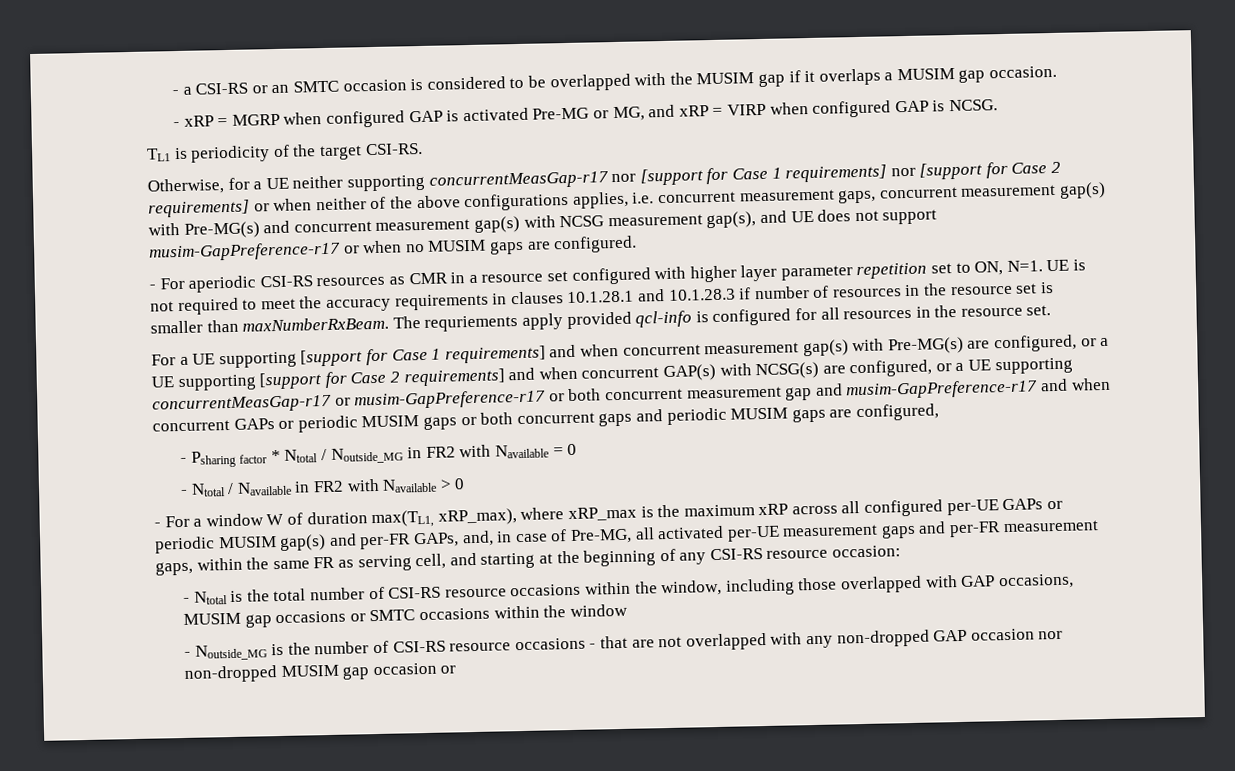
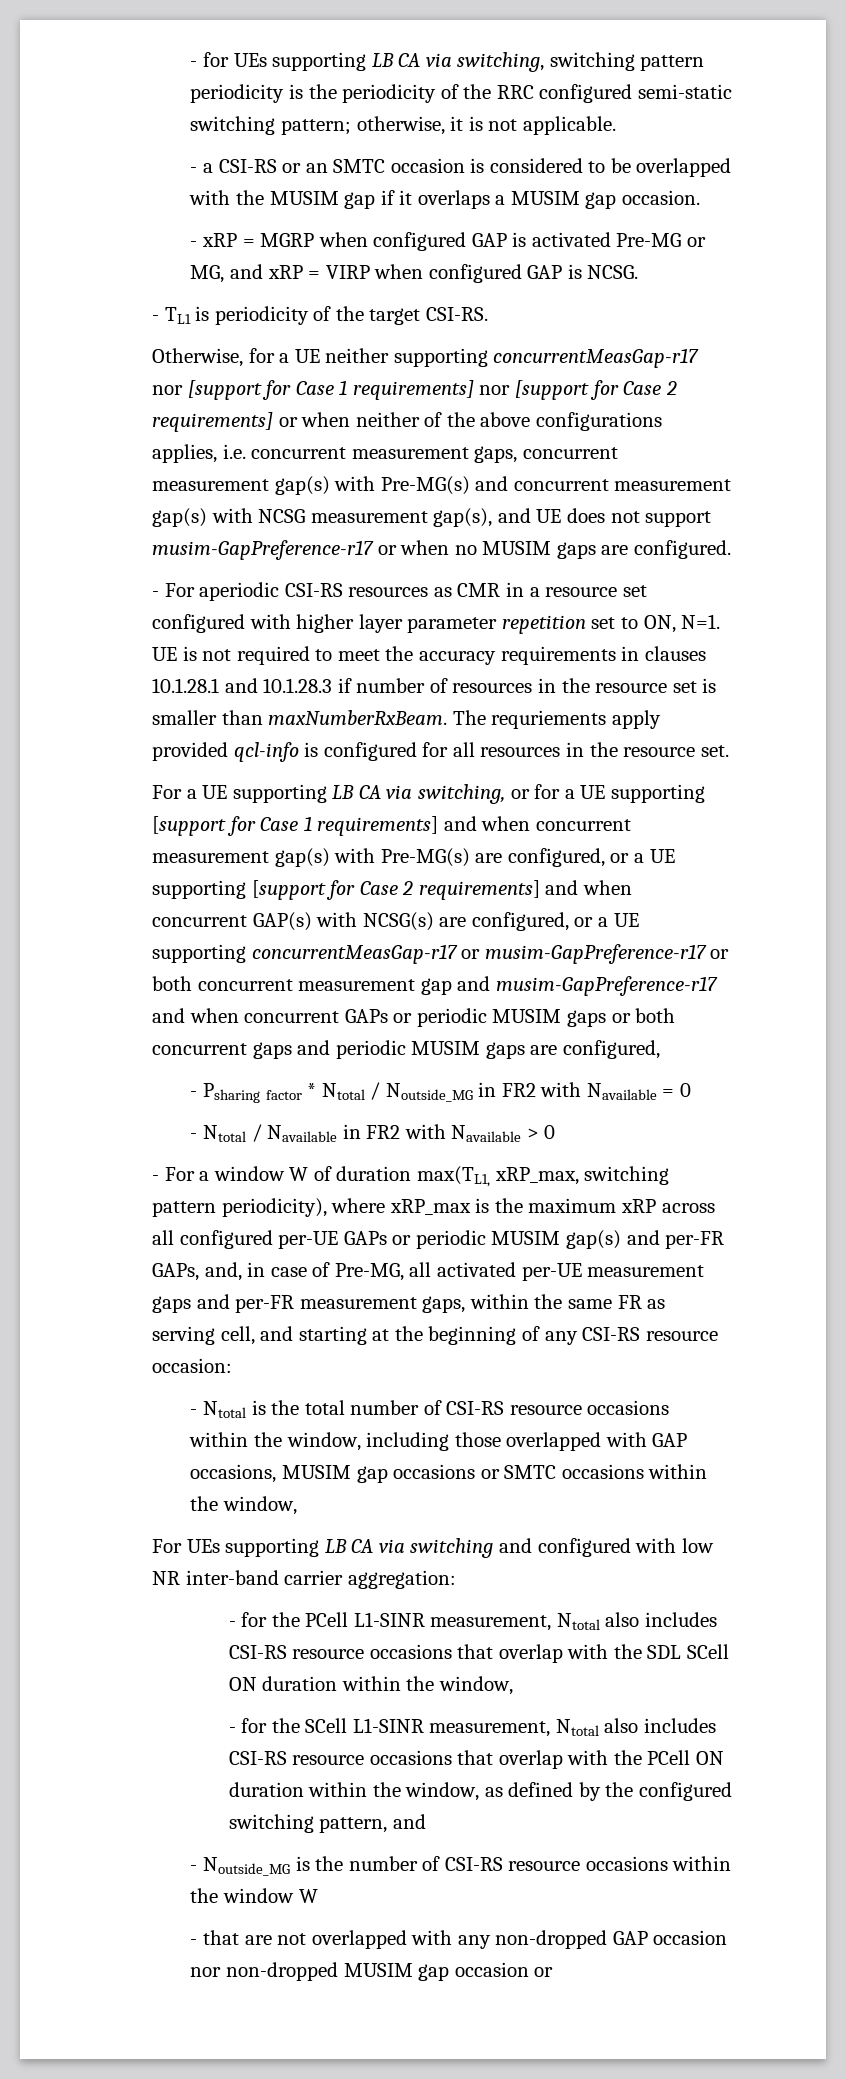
+ - for UEs supporting LB CA via switching, switching pattern periodicity is the periodicity of the RRC configured semi-static switching pattern; otherwise, it is not applicable.
- TL1 is periodicity of the target CSI-RS.
+ - TL1 is periodicity of the target CSI-RS.
- For a UE supporting [support for Case 1 requirements] and when concurrent measurement gap(s) with Pre-MG(s) are configured, or a UE supporting [support for Case 2 requirements] and when concurrent GAP(s) with NCSG(s) are configured, or a UE supporting concurrentMeasGap-r17 or musim-GapPreference-r17 or both concurrent measurement gap and musim-GapPreference-r17 and when concurrent GAPs or periodic MUSIM gaps or both concurrent gaps and periodic MUSIM gaps are configured,
+ For a UE supporting LB CA via switching, or for a UE supporting [support for Case 1 requirements] and when concurrent measurement gap(s) with Pre-MG(s) are configured, or a UE supporting [support for Case 2 requirements] and when concurrent GAP(s) with NCSG(s) are configured, or a UE supporting concurrentMeasGap-r17 or musim-GapPreference-r17 or both concurrent measurement gap and musim-GapPreference-r17 and when concurrent GAPs or periodic MUSIM gaps or both concurrent gaps and periodic MUSIM gaps are configured,
- - For a window W of duration max(TL1, xRP_max), where xRP_max is the maximum xRP across all configured per-UE GAPs or periodic MUSIM gap(s) and per-FR GAPs, and, in case of Pre-MG, all activated per-UE measurement gaps and per-FR measurement gaps, within the same FR as serving cell, and starting at the beginning of any CSI-RS resource occasion:
+ - For a window W of duration max(TL1, xRP_max, switching pattern periodicity), where xRP_max is the maximum xRP across all configured per-UE GAPs or periodic MUSIM gap(s) and per-FR GAPs, and, in case of Pre-MG, all activated per-UE measurement gaps and per-FR measurement gaps, within the same FR as serving cell, and starting at the beginning of any CSI-RS resource occasion:
- - Ntotal is the total number of CSI-RS resource occasions within the window, including those overlapped with GAP occasions, MUSIM gap occasions or SMTC occasions within the window
+ - Ntotal is the total number of CSI-RS resource occasions within the window, including those overlapped with GAP occasions, MUSIM gap occasions or SMTC occasions within the window,
+ For UEs supporting LB CA via switching and configured with low NR inter-band carrier aggregation:
+ - for the PCell L1-SINR measurement, Ntotal also includes CSI-RS resource occasions that overlap with the SDL SCell ON duration within the window,
+ - for the SCell L1-SINR measurement, Ntotal also includes CSI-RS resource occasions that overlap with the PCell ON duration within the window, as defined by the configured switching pattern, and
- - Noutside_MG is the number of CSI-RS resource occasions - that are not overlapped with any non-dropped GAP occasion nor non-dropped MUSIM gap occasion or
+ - Noutside_MG is the number of CSI-RS resource occasions within the window W
+ - that are not overlapped with any non-dropped GAP occasion nor non-dropped MUSIM gap occasion or

